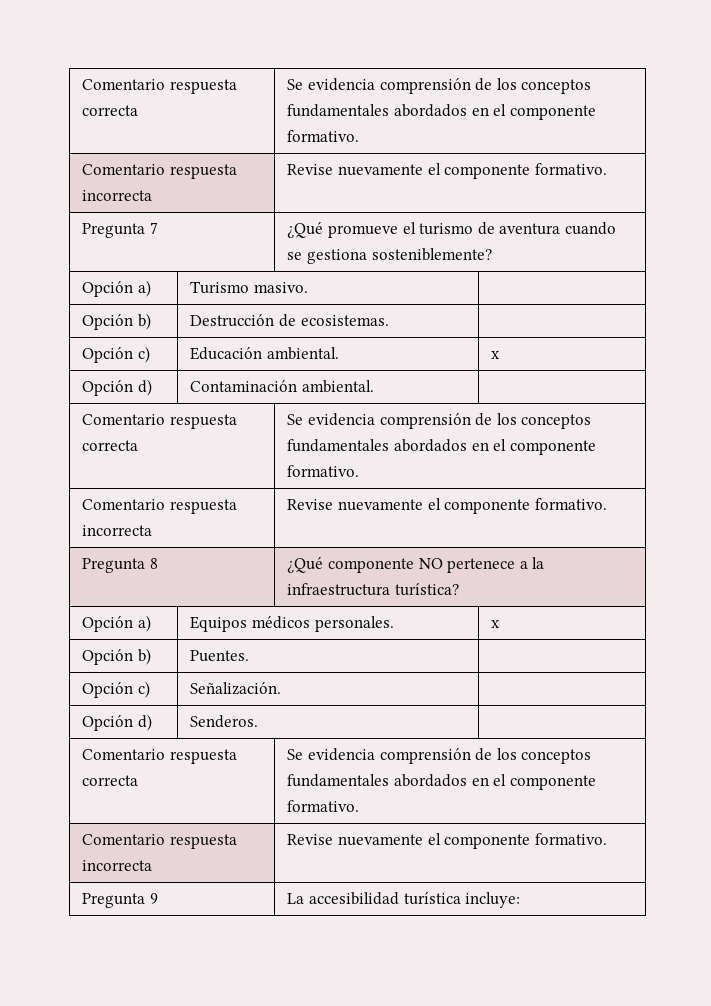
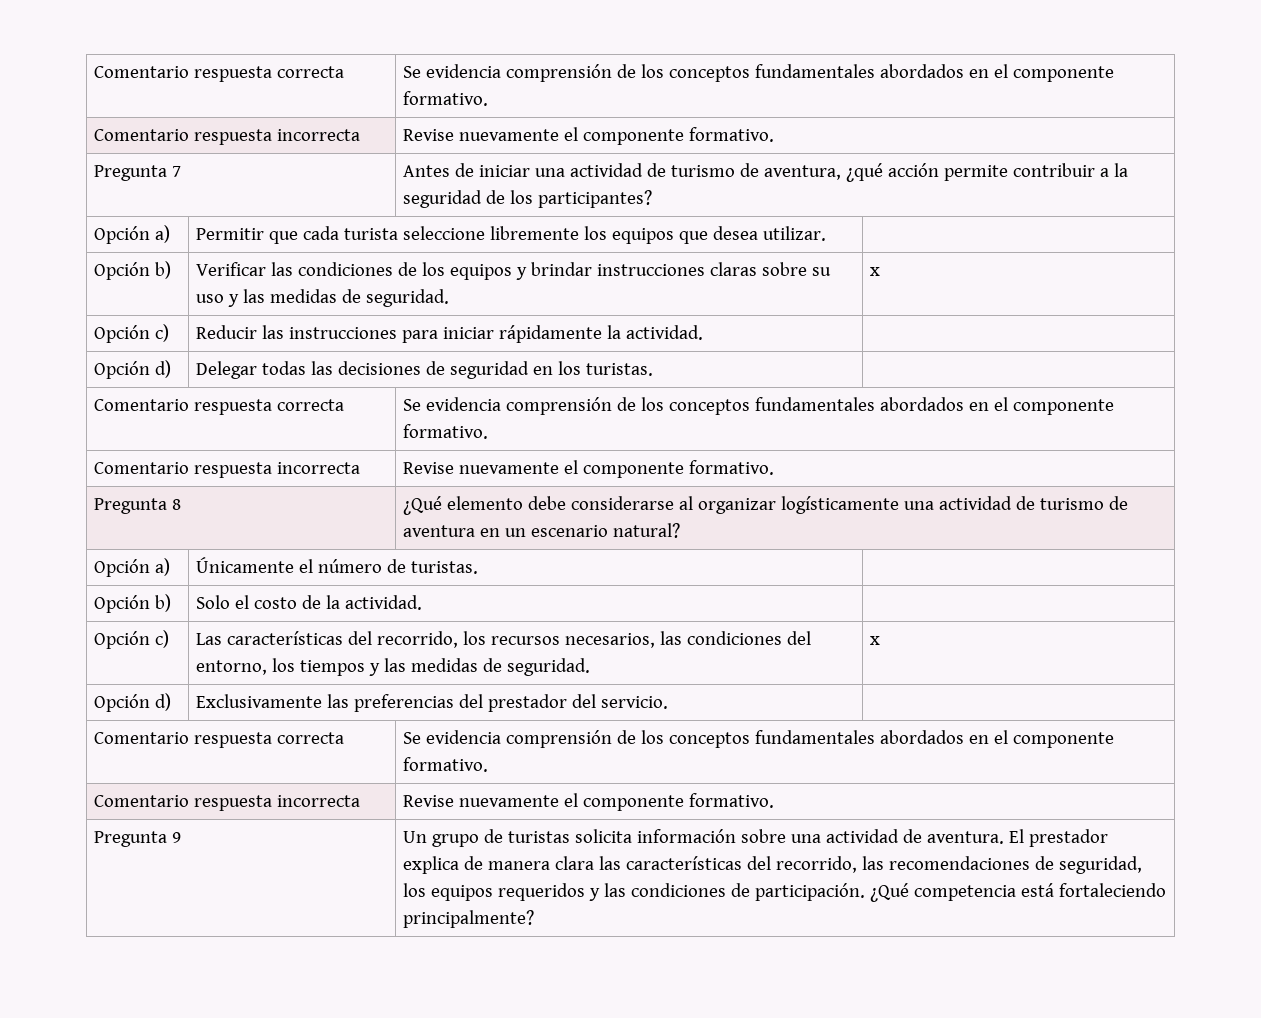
- Pregunta 7 | ¿Qué promueve el turismo de aventura cuando se gestiona sosteniblemente?
- Opción a) | Turismo masivo. |
- Opción b) | Destrucción de ecosistemas. |
- Opción c) | Educación ambiental. | x
- Opción d) | Contaminación ambiental. |
+ Pregunta 7 | Antes de iniciar una actividad de turismo de aventura, ¿qué acción permite contribuir a la seguridad de los participantes?
+ Opción a) | Permitir que cada turista seleccione libremente los equipos que desea utilizar. |
+ Opción b) | Verificar las condiciones de los equipos y brindar instrucciones claras sobre su uso y las medidas de seguridad. | x
+ Opción c) | Reducir las instrucciones para iniciar rápidamente la actividad. |
+ Opción d) | Delegar todas las decisiones de seguridad en los turistas. |
- Pregunta 8 | ¿Qué componente NO pertenece a la infraestructura turística?
- Opción a) | Equipos médicos personales. | x
- Opción b) | Puentes. |
- Opción c) | Señalización. |
- Opción d) | Senderos. |
+ Pregunta 8 | ¿Qué elemento debe considerarse al organizar logísticamente una actividad de turismo de aventura en un escenario natural?
+ Opción a) | Únicamente el número de turistas. |
+ Opción b) | Solo el costo de la actividad. |
+ Opción c) | Las características del recorrido, los recursos necesarios, las condiciones del entorno, los tiempos y las medidas de seguridad. | x
+ Opción d) | Exclusivamente las preferencias del prestador del servicio. |
- Pregunta 9 | La accesibilidad turística incluye:
+ Pregunta 9 | Un grupo de turistas solicita información sobre una actividad de aventura. El prestador explica de manera clara las características del recorrido, las recomendaciones de seguridad, los equipos requeridos y las condiciones de participación. ¿Qué competencia está fortaleciendo principalmente?

